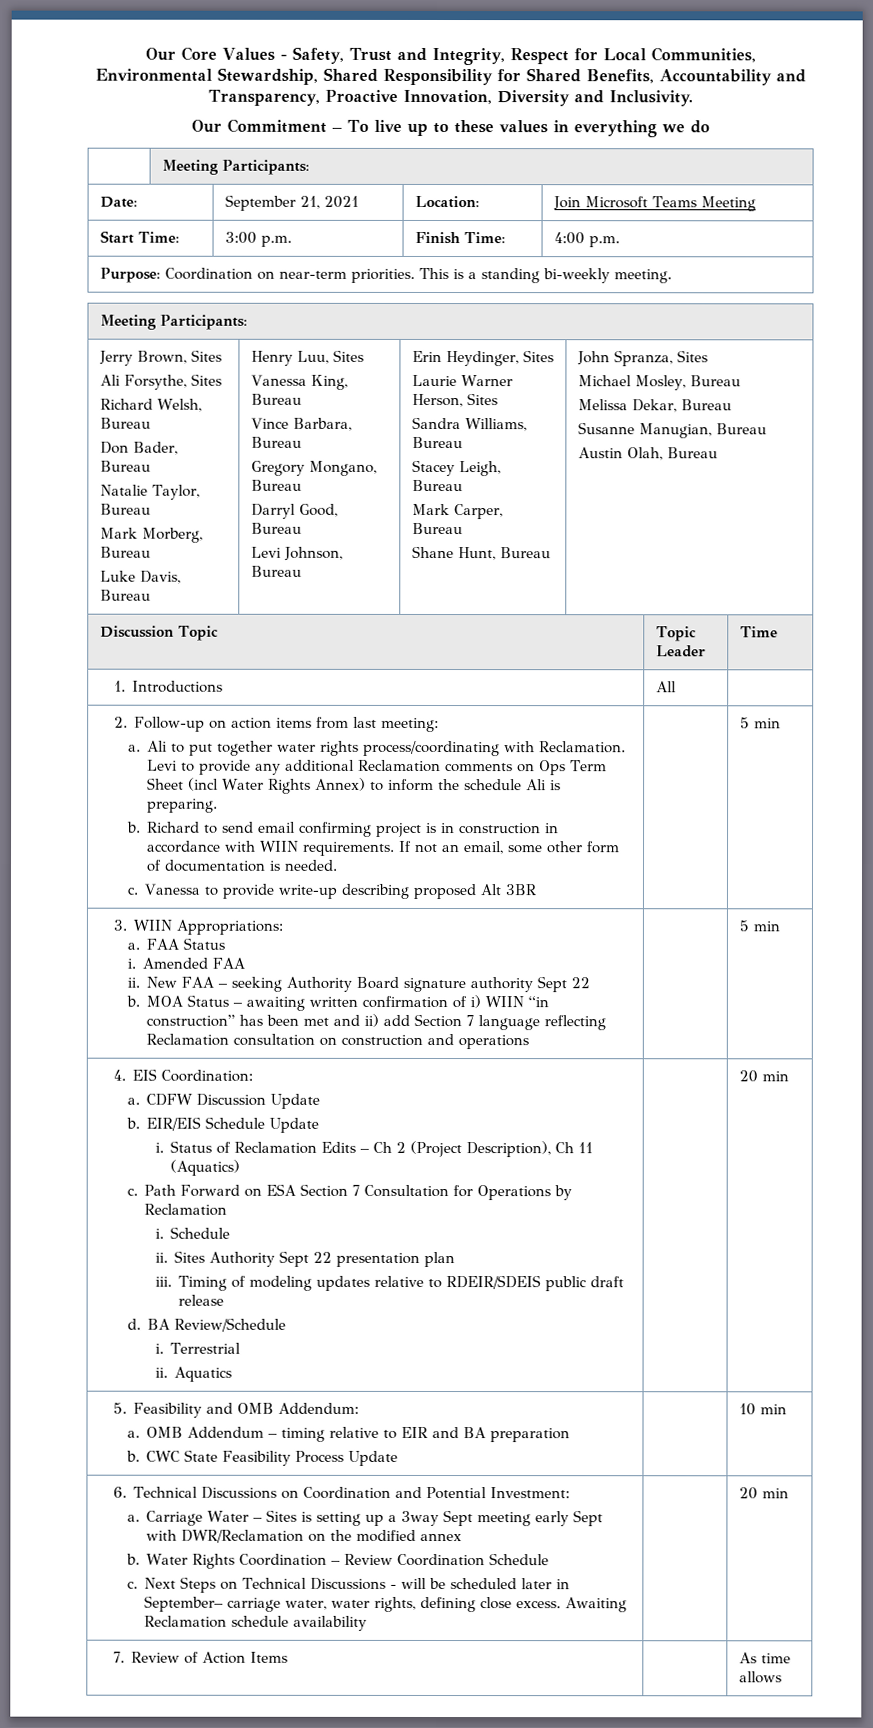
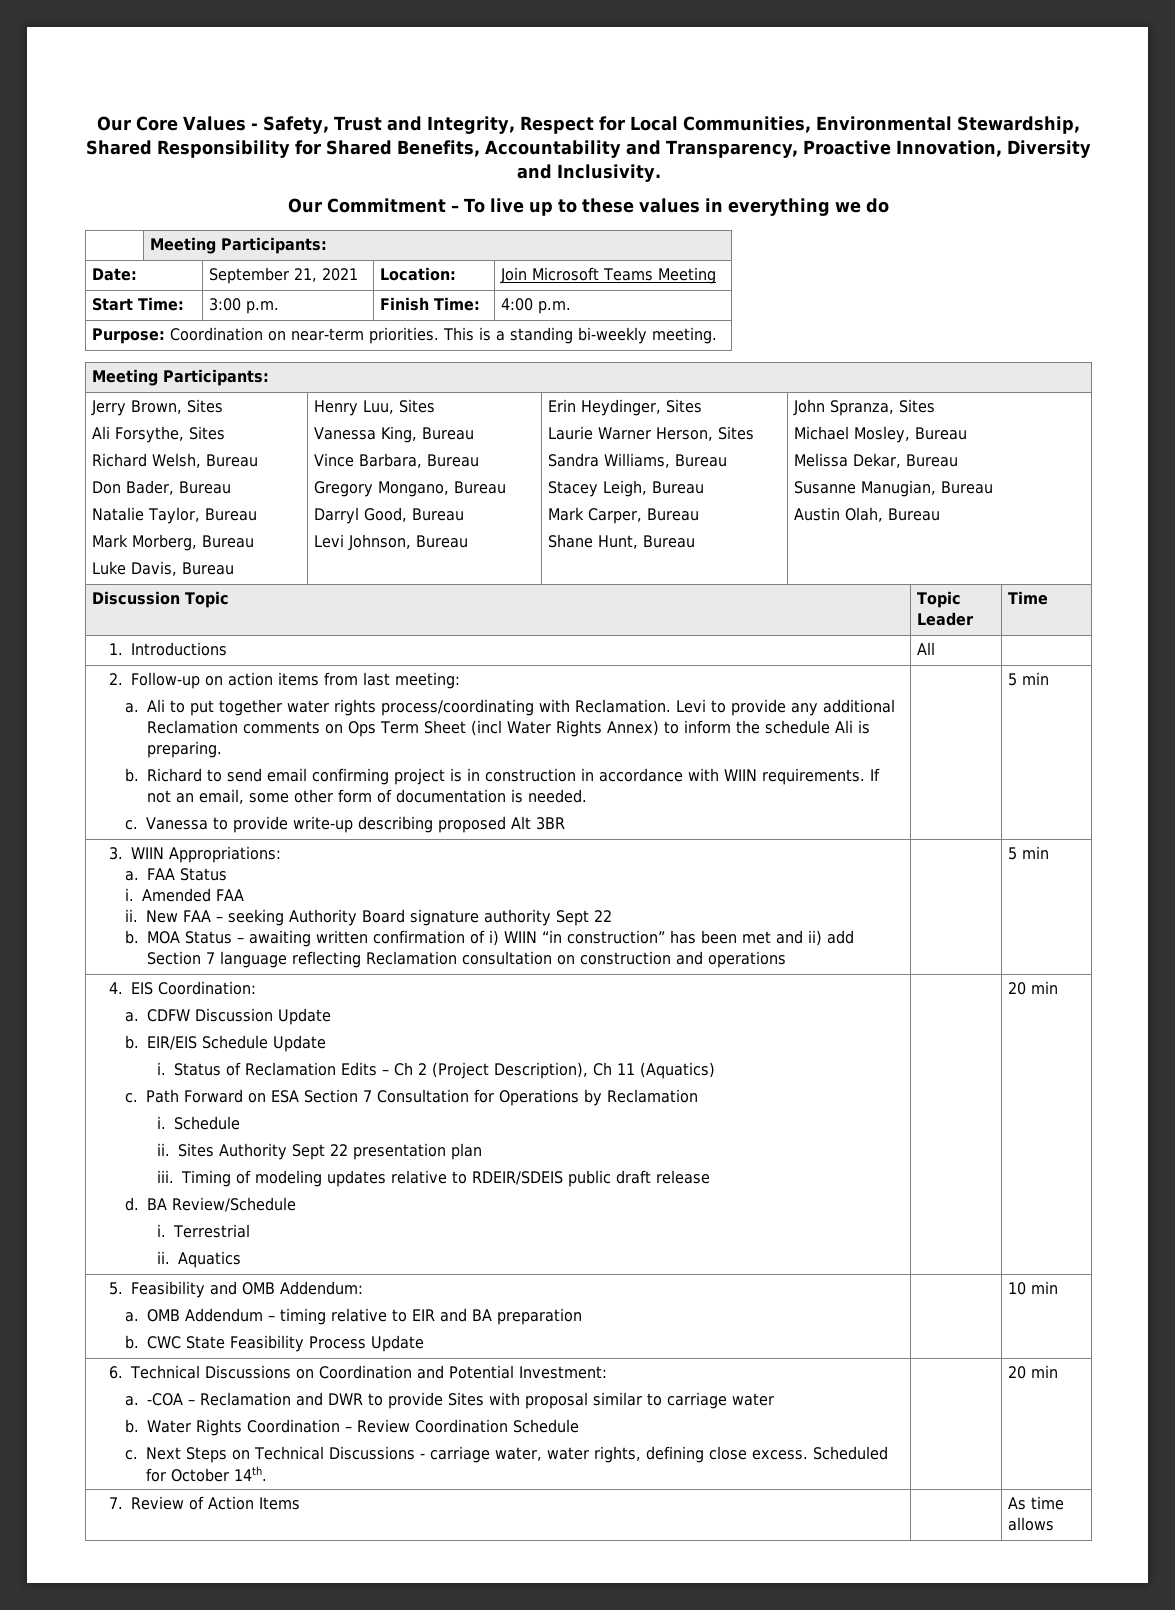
- Carriage Water – Sites is setting up a 3way Sept meeting early Sept with DWR/Reclamation on the modified annex
+ -COA – Reclamation and DWR to provide Sites with proposal similar to carriage water
- Next Steps on Technical Discussions - will be scheduled later in September– carriage water, water rights, defining close excess.
+ Next Steps on Technical Discussions - carriage water, water rights, defining close excess.
- Awaiting Reclamation schedule availability
+ Scheduled for October 14th.

